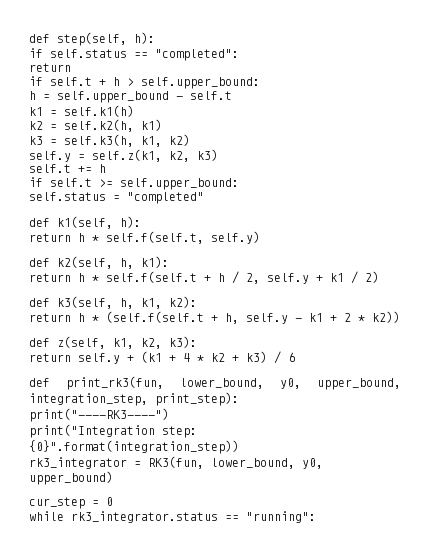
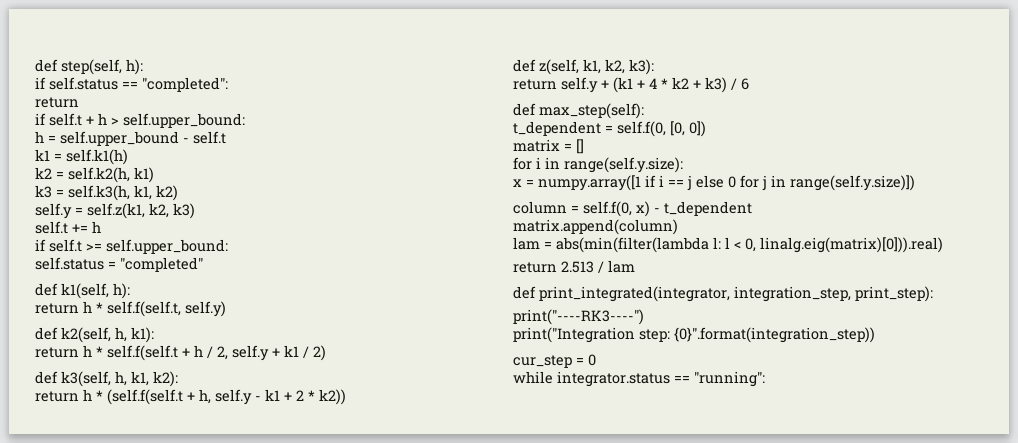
- def print_rk3(fun, lower_bound, y0, upper_bound, integration_step, print_step):
+ def max_step(self):
+ t_dependent = self.f(0, [0, 0])
+ matrix = []
+ for i in range(self.y.size):
+ x = numpy.array([1 if i == j else 0 for j in range(self.y.size)])
+ column = self.f(0, x) - t_dependent
+ matrix.append(column)
+ lam = abs(min(filter(lambda l: l < 0, linalg.eig(matrix)[0])).real)
+ return 2.513 / lam
+ def print_integrated(integrator, integration_step, print_step):
- rk3_integrator = RK3(fun, lower_bound, y0, upper_bound)
- while rk3_integrator.status == "running":
+ while integrator.status == "running":

